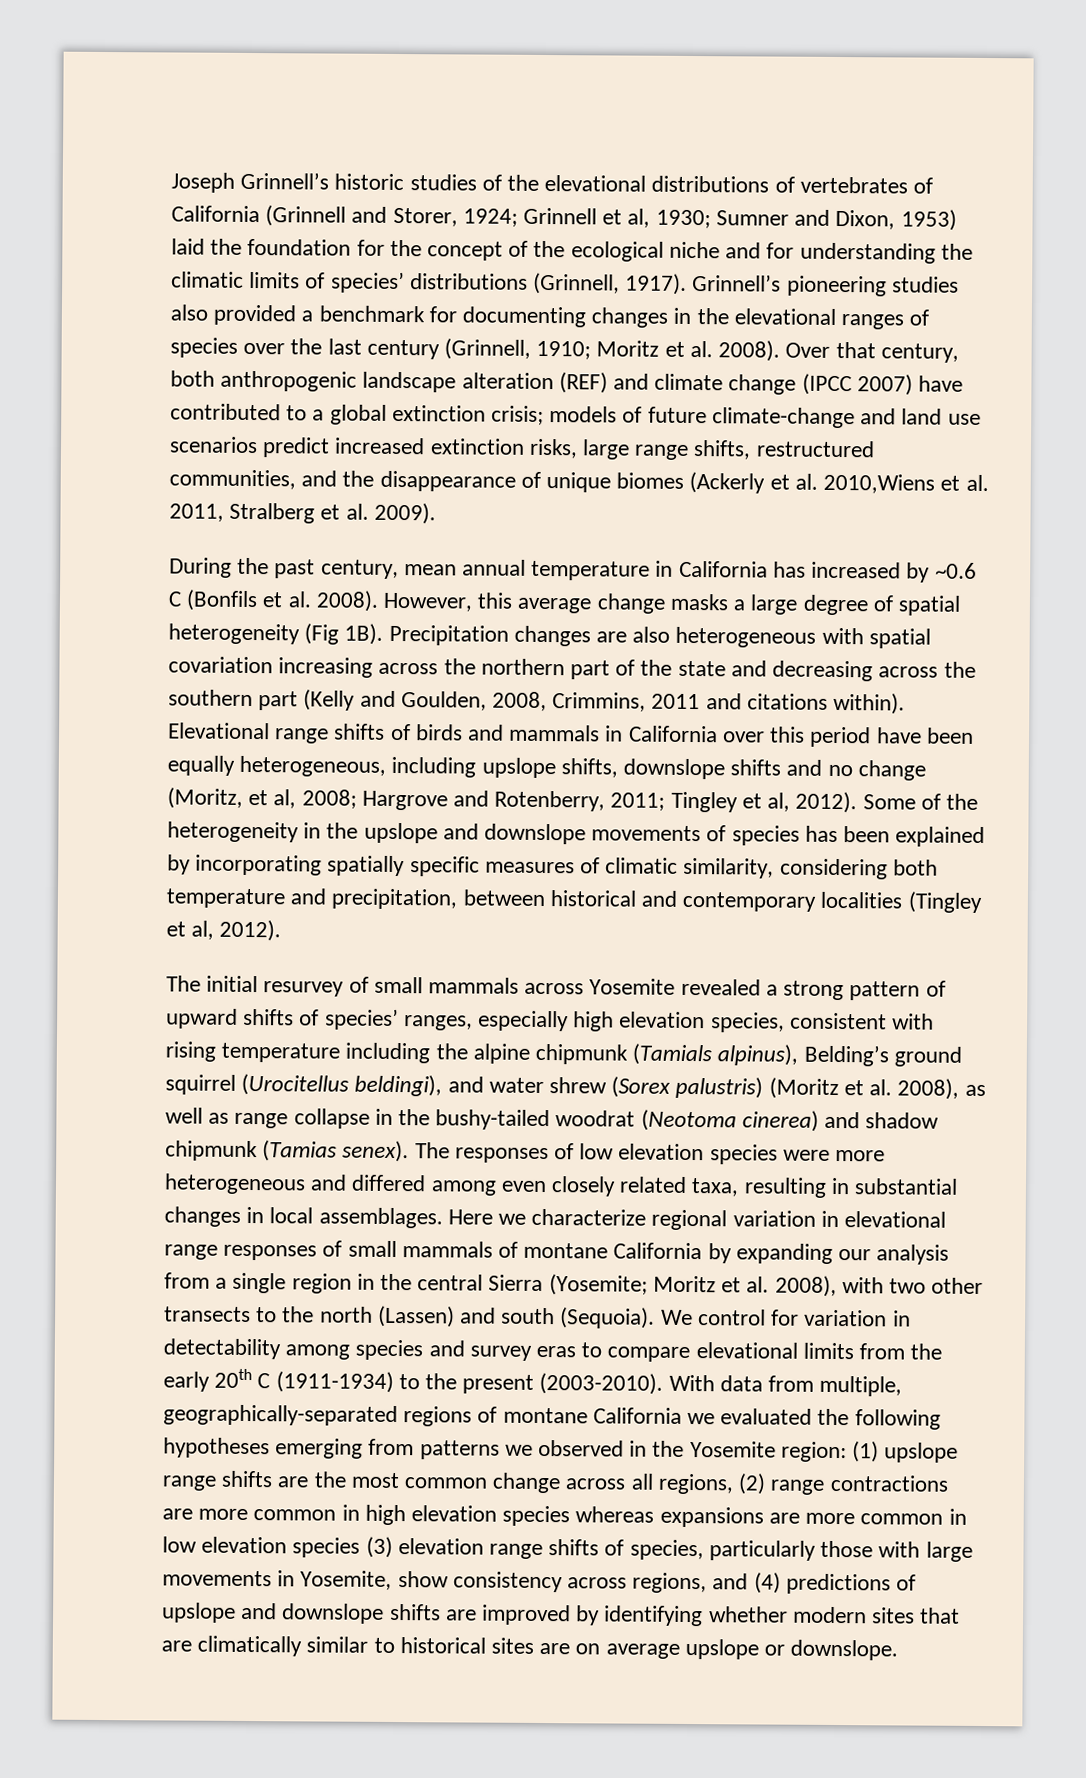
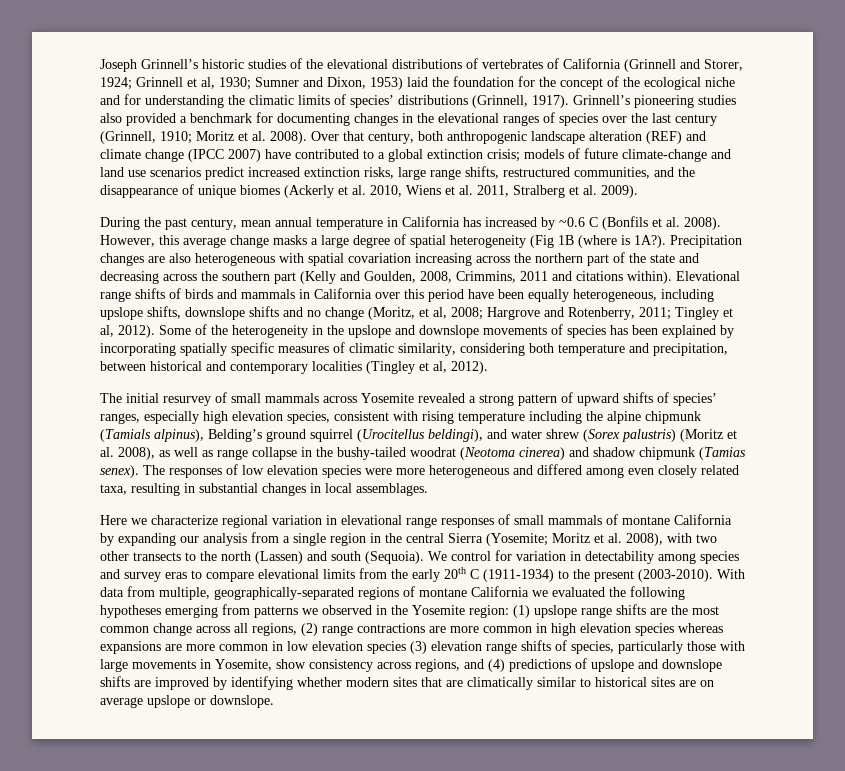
- Over that century, both anthropogenic landscape alteration (REF) and climate change (IPCC 2007) have contributed to a global extinction crisis; models of future climate-change and land use scenarios predict increased extinction risks, large range shifts, restructured communities, and the disappearance of unique biomes (Ackerly et al. 2010,Wiens et al. 2011, Stralberg et al. 2009).
+ Over that century, both anthropogenic landscape alteration (REF) and climate change (IPCC 2007) have contributed to a global extinction crisis; models of future climate-change and land use scenarios predict increased extinction risks, large range shifts, restructured communities, and the disappearance of unique biomes (Ackerly et al. 2010, Wiens et al. 2011, Stralberg et al. 2009).
- However, this average change masks a large degree of spatial heterogeneity (Fig 1B).
+ However, this average change masks a large degree of spatial heterogeneity (Fig 1B (where is 1A?).
- The responses of low elevation species were more heterogeneous and differed among even closely related taxa, resulting in substantial changes in local assemblages. Here we characterize regional variation in elevational range responses of small mammals of montane California by expanding our analysis from a single region in the central Sierra (Yosemite;
+ The responses of low elevation species were more heterogeneous and differed among even closely related taxa, resulting in substantial changes in local assemblages.
+ Here we characterize regional variation in elevational range responses of small mammals of montane California by expanding our analysis from a single region in the central Sierra (Yosemite;

